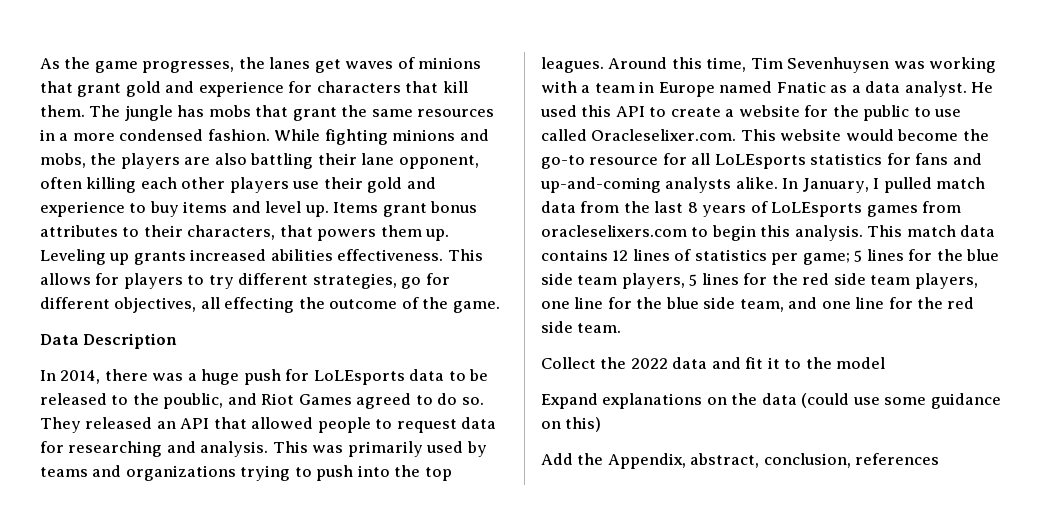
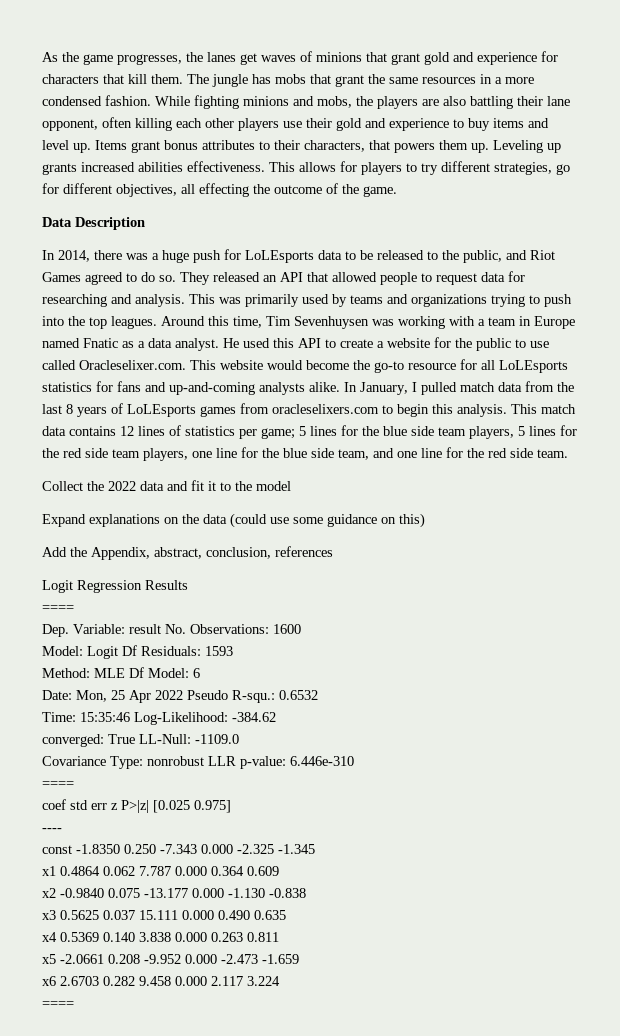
- In 2014, there was a huge push for LoLEsports data to be released to the poublic, and Riot Games agreed to do so.
+ In 2014, there was a huge push for LoLEsports data to be released to the public, and Riot Games agreed to do so.
+ Logit Regression Results
+ ====
+ Dep. Variable: result No. Observations: 1600
+ Model: Logit Df Residuals: 1593
+ Method: MLE Df Model: 6
+ Date: Mon, 25 Apr 2022 Pseudo R-squ.: 0.6532
+ Time: 15:35:46 Log-Likelihood: -384.62
+ converged: True LL-Null: -1109.0
+ Covariance Type: nonrobust LLR p-value: 6.446e-310
+ ====
+ coef std err z P>|z| [0.025 0.975]
+ ----
+ const -1.8350 0.250 -7.343 0.000 -2.325 -1.345
+ x1 0.4864 0.062 7.787 0.000 0.364 0.609
+ x2 -0.9840 0.075 -13.177 0.000 -1.130 -0.838
+ x3 0.5625 0.037 15.111 0.000 0.490 0.635
+ x4 0.5369 0.140 3.838 0.000 0.263 0.811
+ x5 -2.0661 0.208 -9.952 0.000 -2.473 -1.659
+ x6 2.6703 0.282 9.458 0.000 2.117 3.224
+ ====

